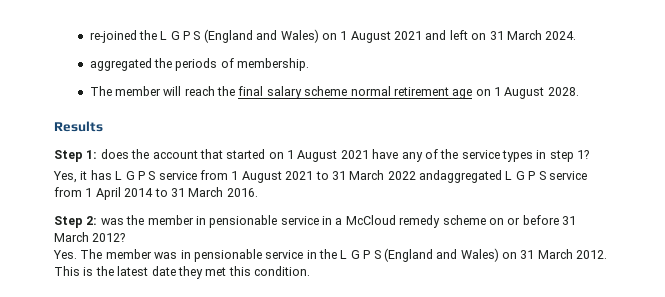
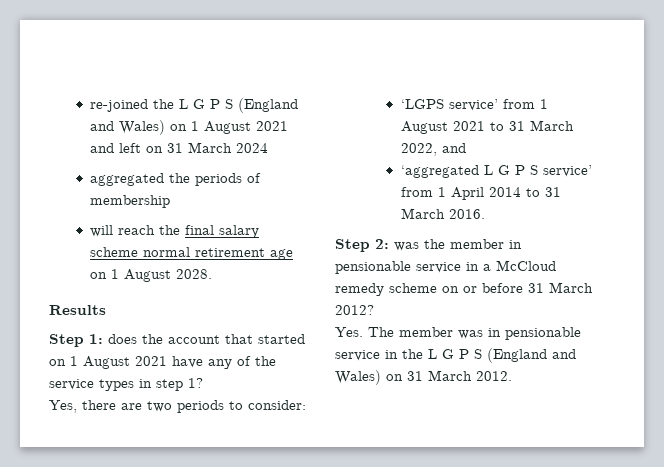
- re-joined the L G P S (England and Wales) on 1 August 2021 and left on 31 March 2024.
+ re-joined the L G P S (England and Wales) on 1 August 2021 and left on 31 March 2024
- aggregated the periods of membership.
- The member will reach the final salary scheme normal retirement age on 1 August 2028.
+ aggregated the periods of membership
+ will reach the final salary scheme normal retirement age on 1 August 2028.
- Yes, it has L G P S service from 1 August 2021 to 31 March 2022 andaggregated L G P S service from 1 April 2014 to 31 March 2016.
+ Yes, there are two periods to consider:
+ ‘LGPS service’ from 1 August 2021 to 31 March 2022, and
+ ‘aggregated L G P S service’ from 1 April 2014 to 31 March 2016.
- This is the latest date they met this condition.

